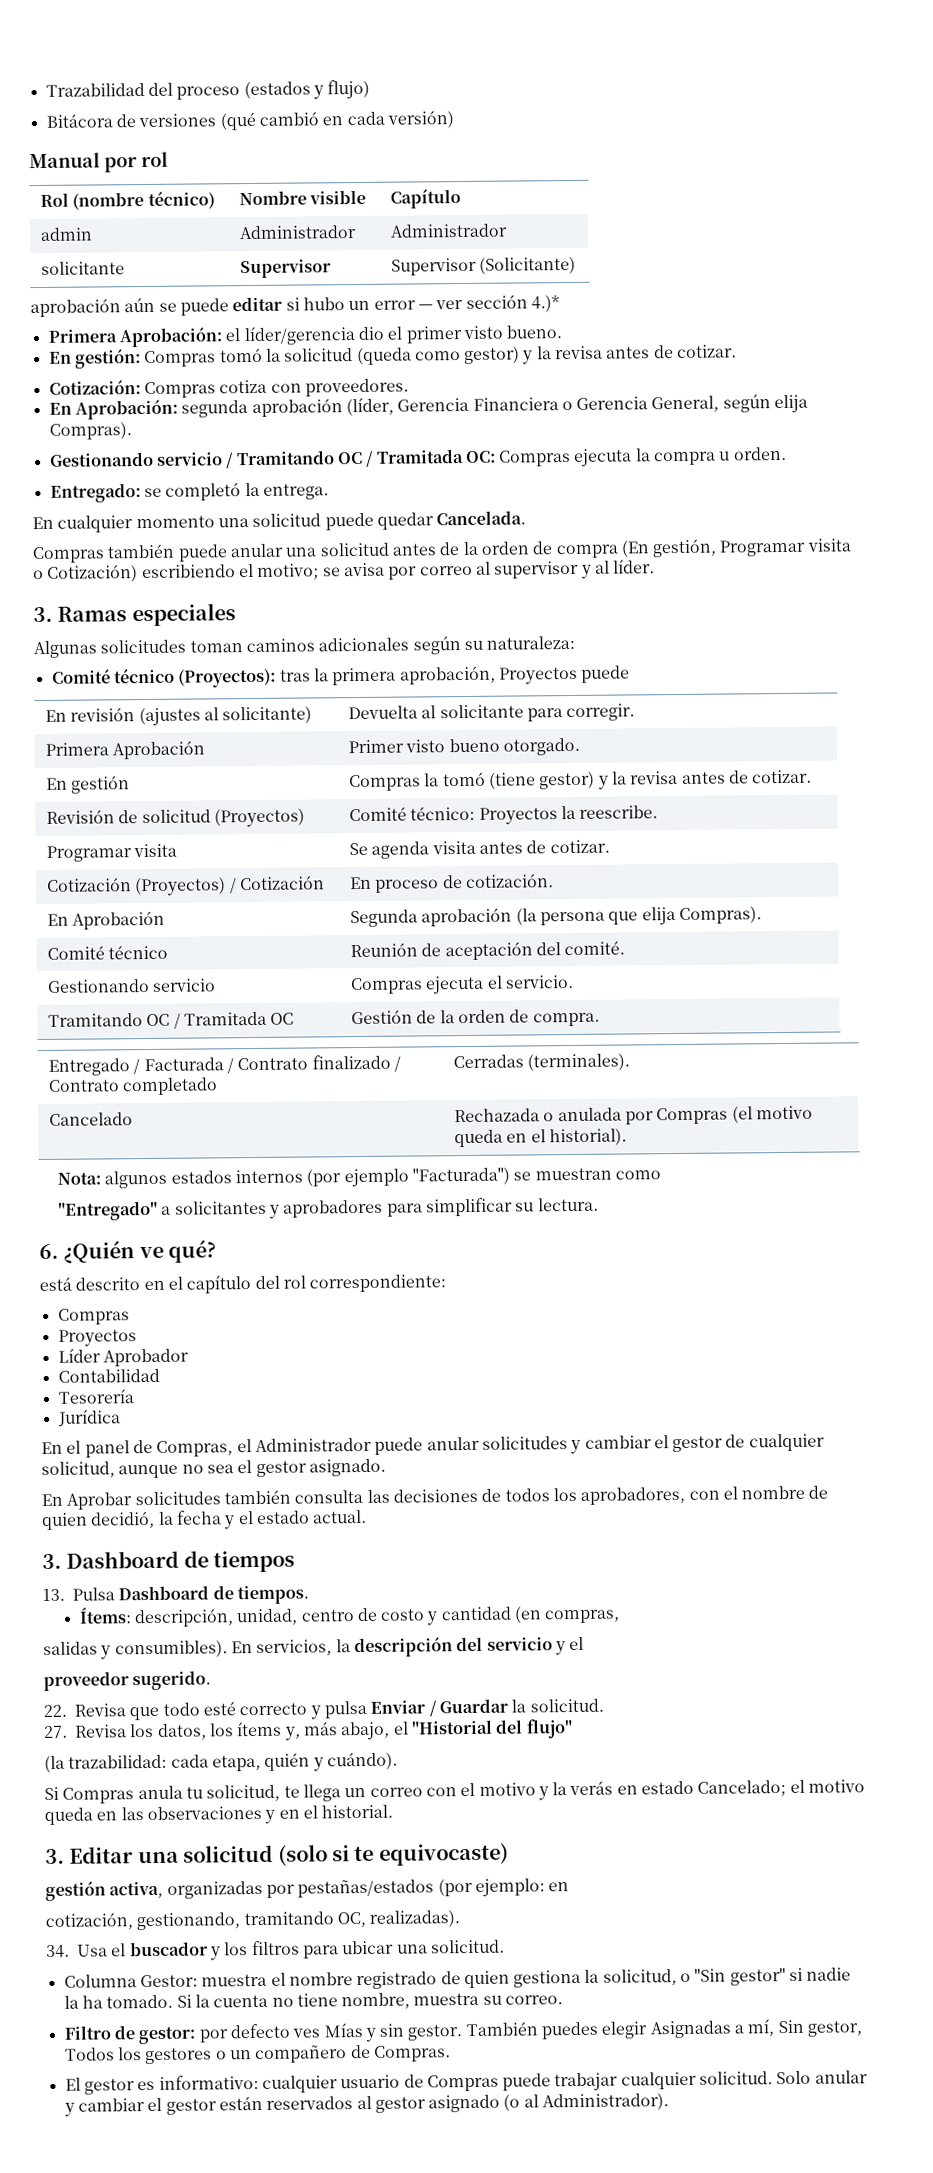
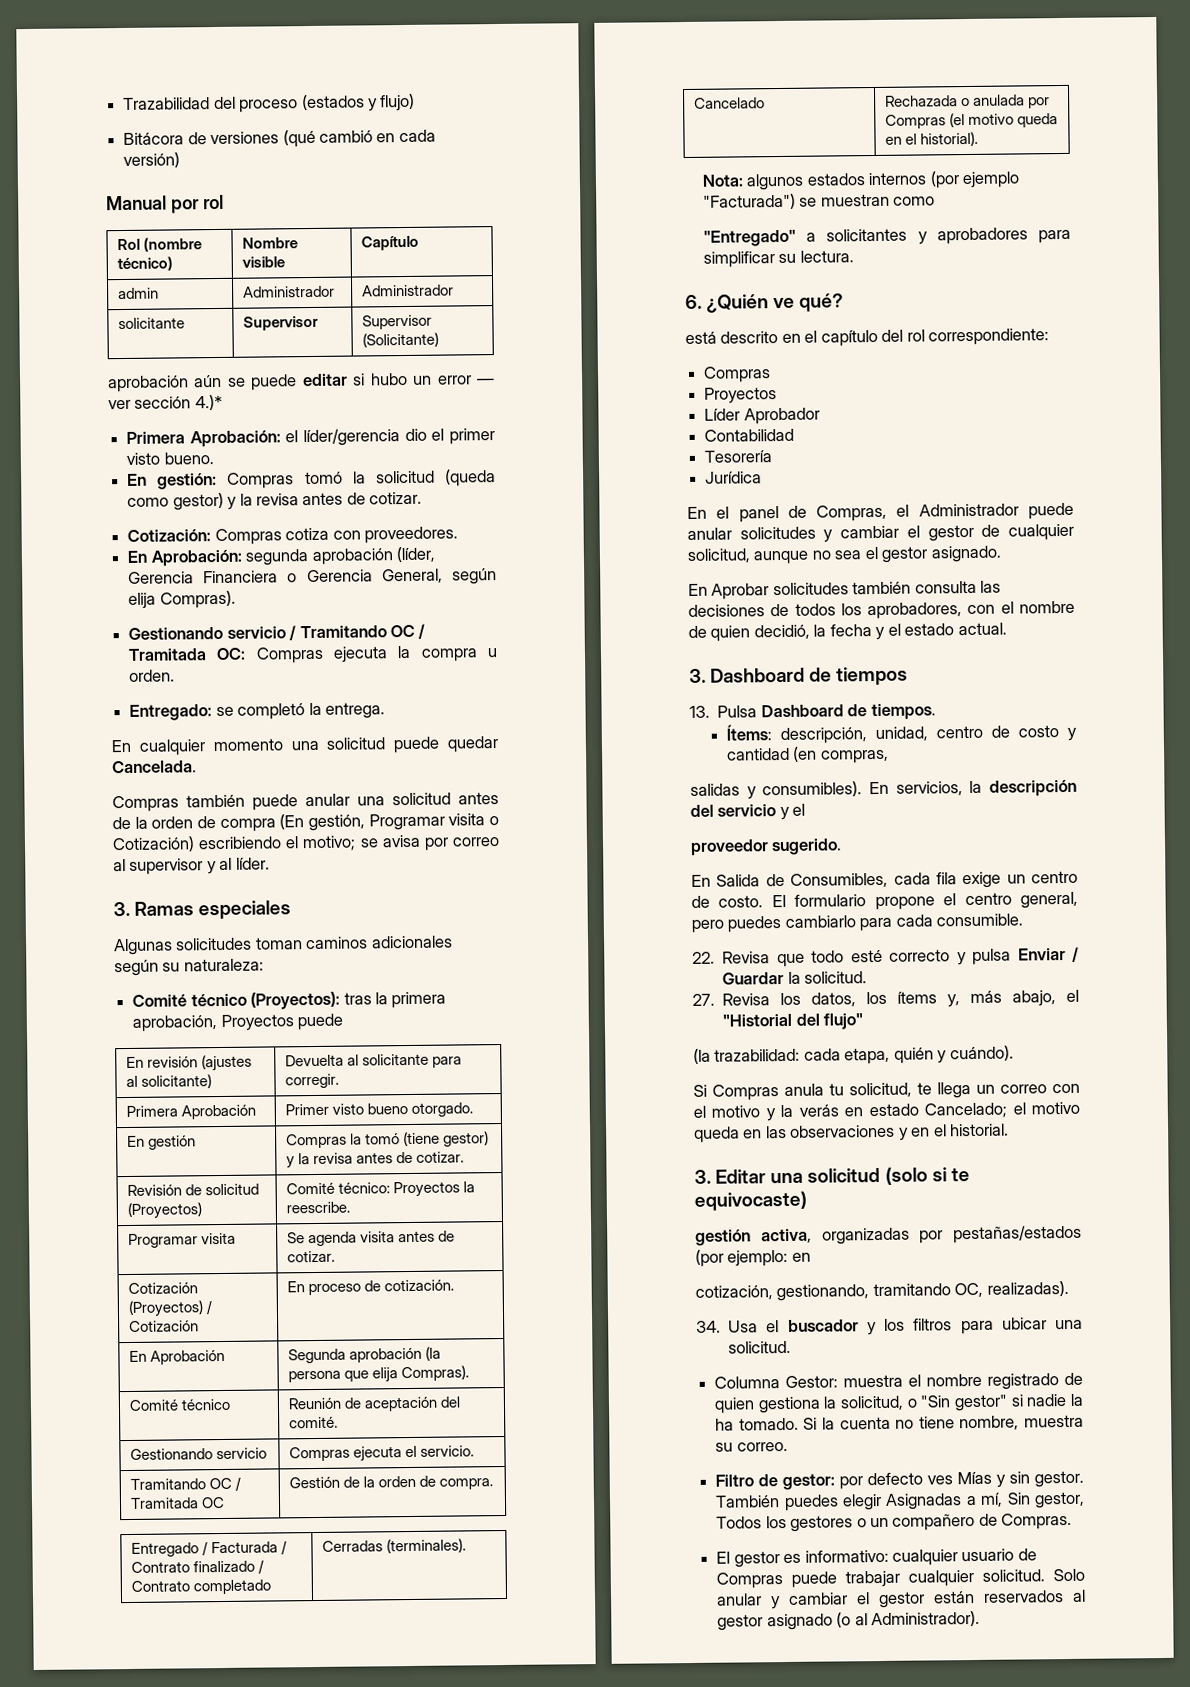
+ En Salida de Consumibles, cada fila exige un centro de costo. El formulario propone el centro general, pero puedes cambiarlo para cada consumible.

